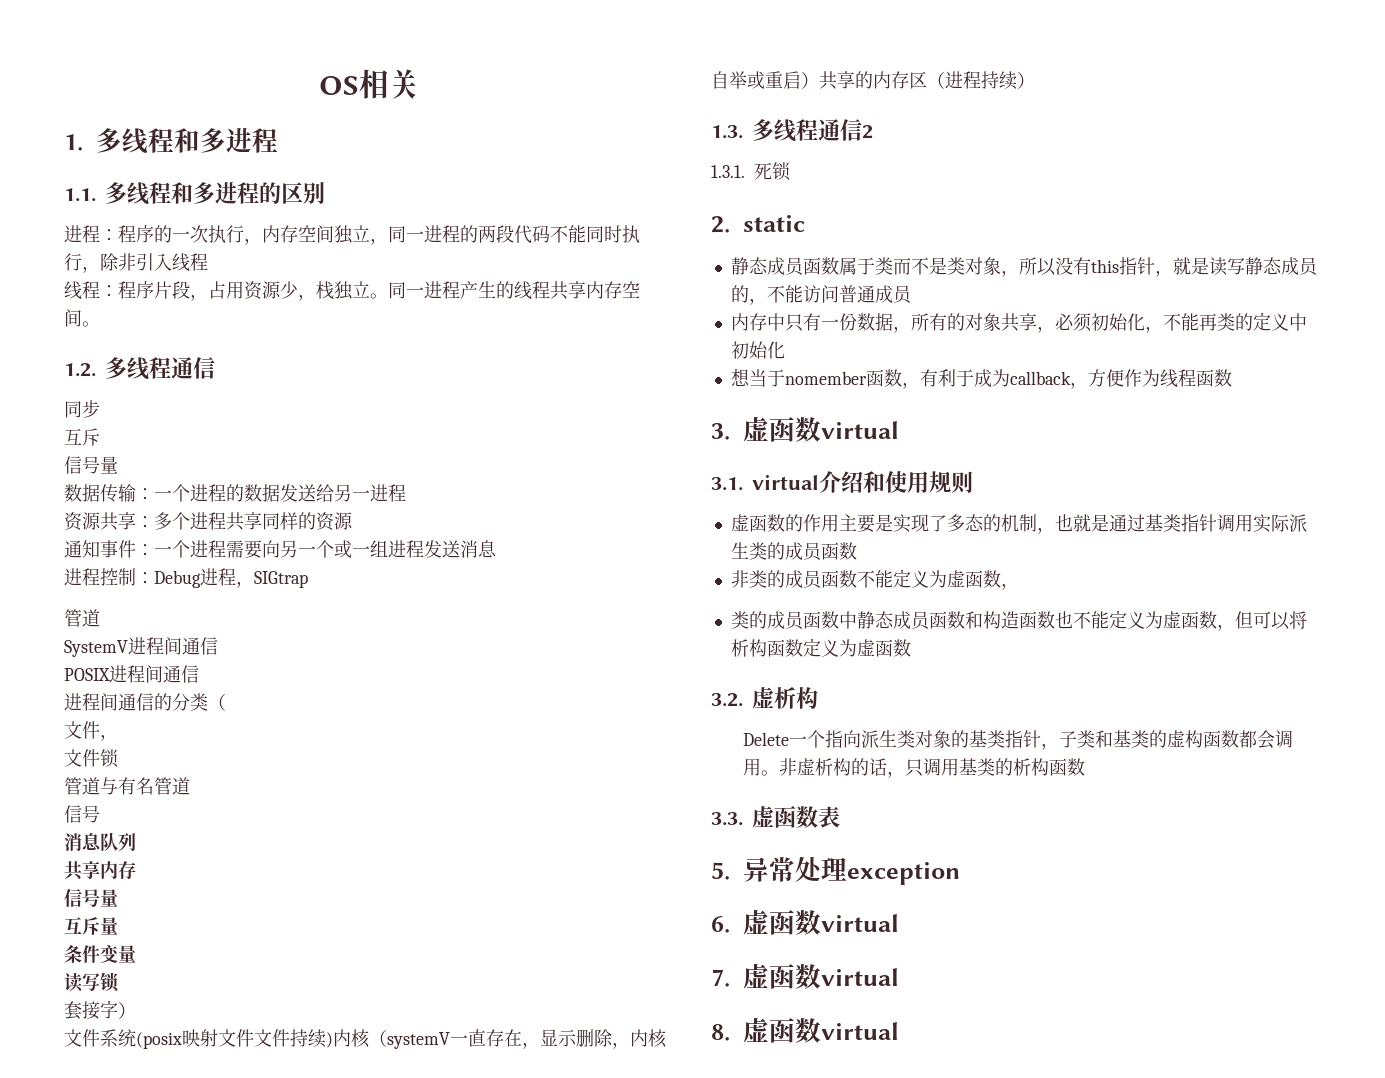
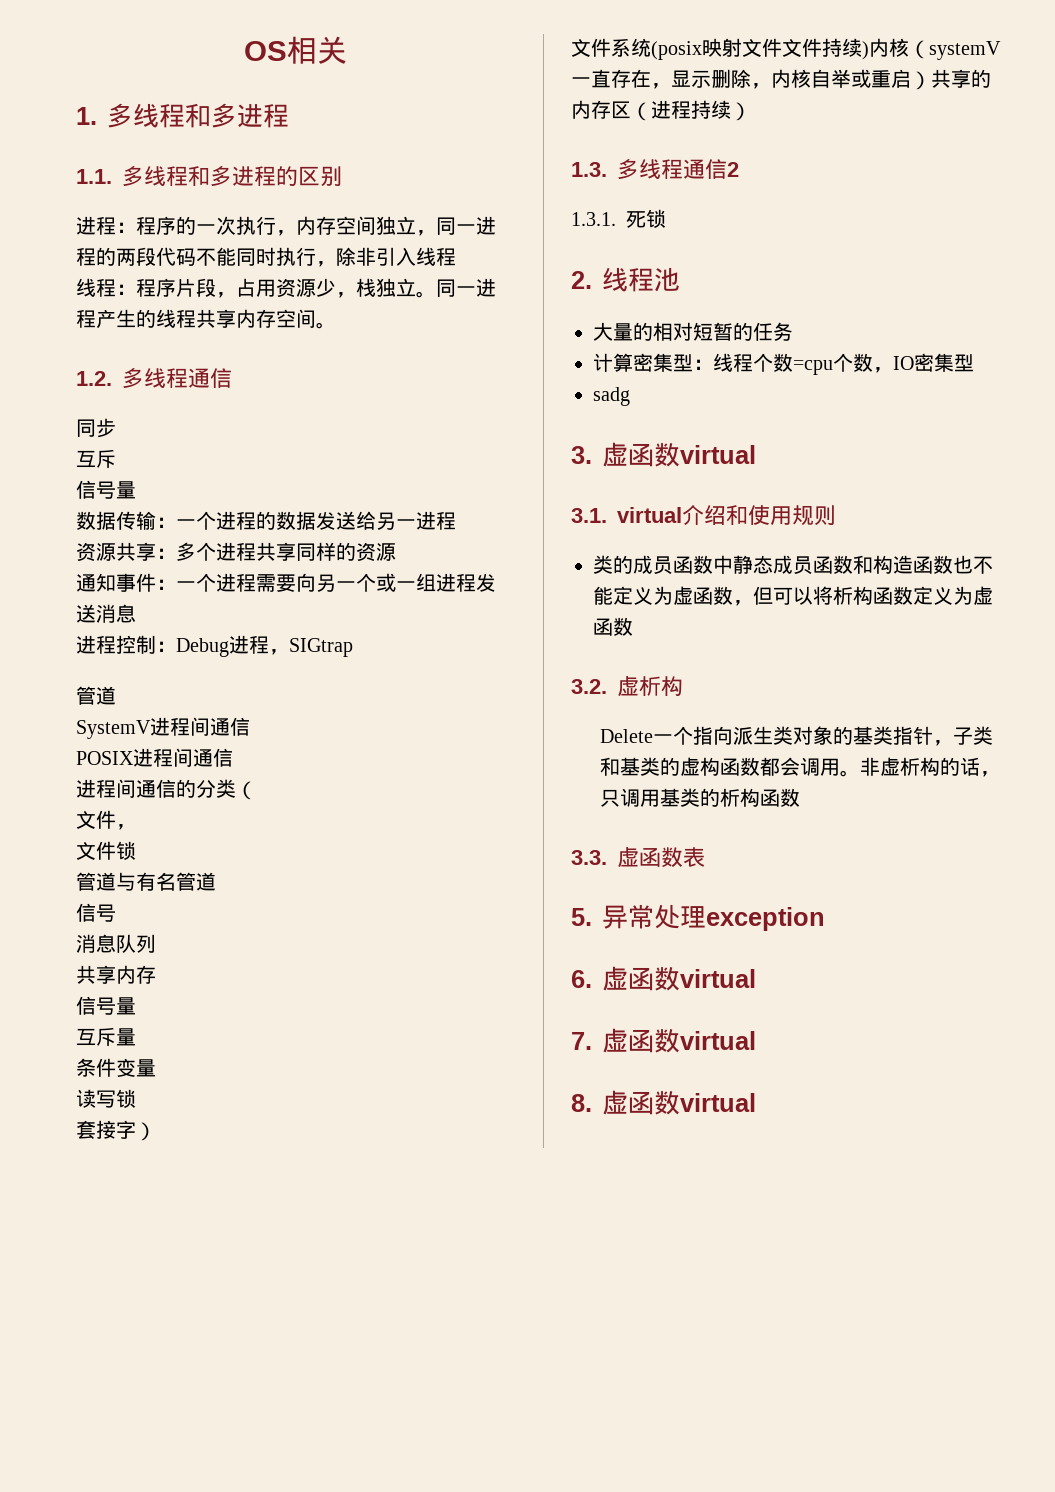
- 2. static
- 静态成员函数属于类而不是类对象，所以没有this指针，就是读写静态成员的，不能访问普通成员
- 内存中只有一份数据，所有的对象共享，必须初始化，不能再类的定义中初始化
- 想当于nomember函数，有利于成为callback，方便作为线程函数
+ 2.线程池
+ 大量的相对短暂的任务
+ 计算密集型：线程个数=cpu个数，IO密集型
+ sadg
- 虚函数的作用主要是实现了多态的机制，也就是通过基类指针调用实际派生类的成员函数
- 非类的成员函数不能定义为虚函数，

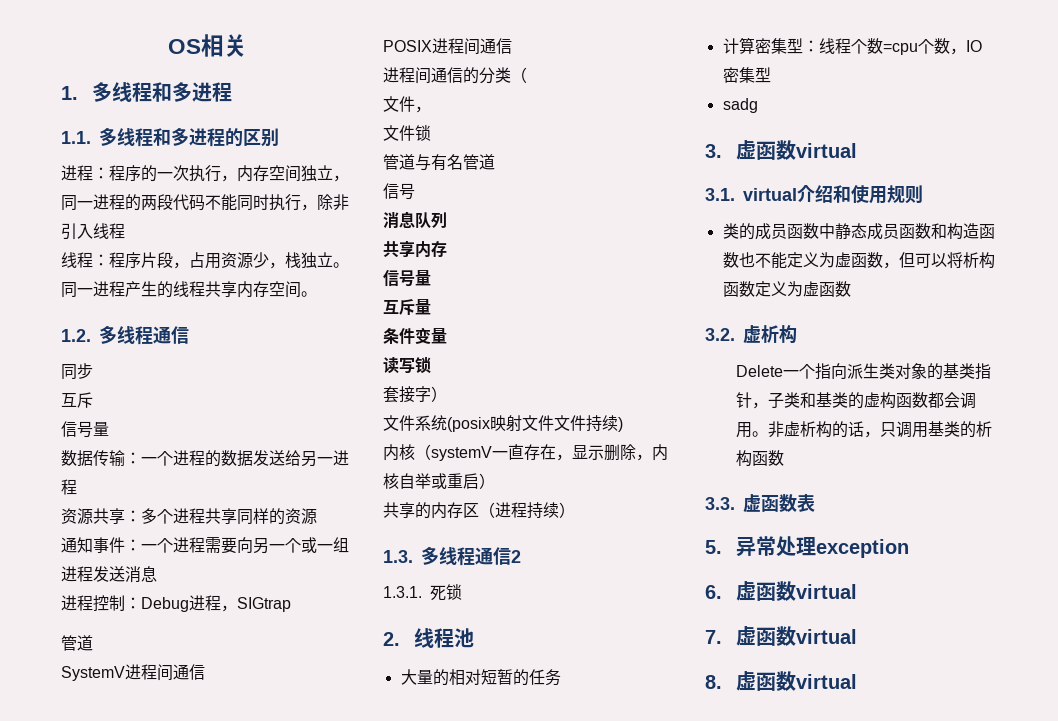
- 文件系统(posix映射文件文件持续)内核（systemV一直存在，显示删除，内核自举或重启）共享的内存区（进程持续）
+ 文件系统(posix映射文件文件持续)
+ 内核（systemV一直存在，显示删除，内核自举或重启）
+ 共享的内存区（进程持续）

